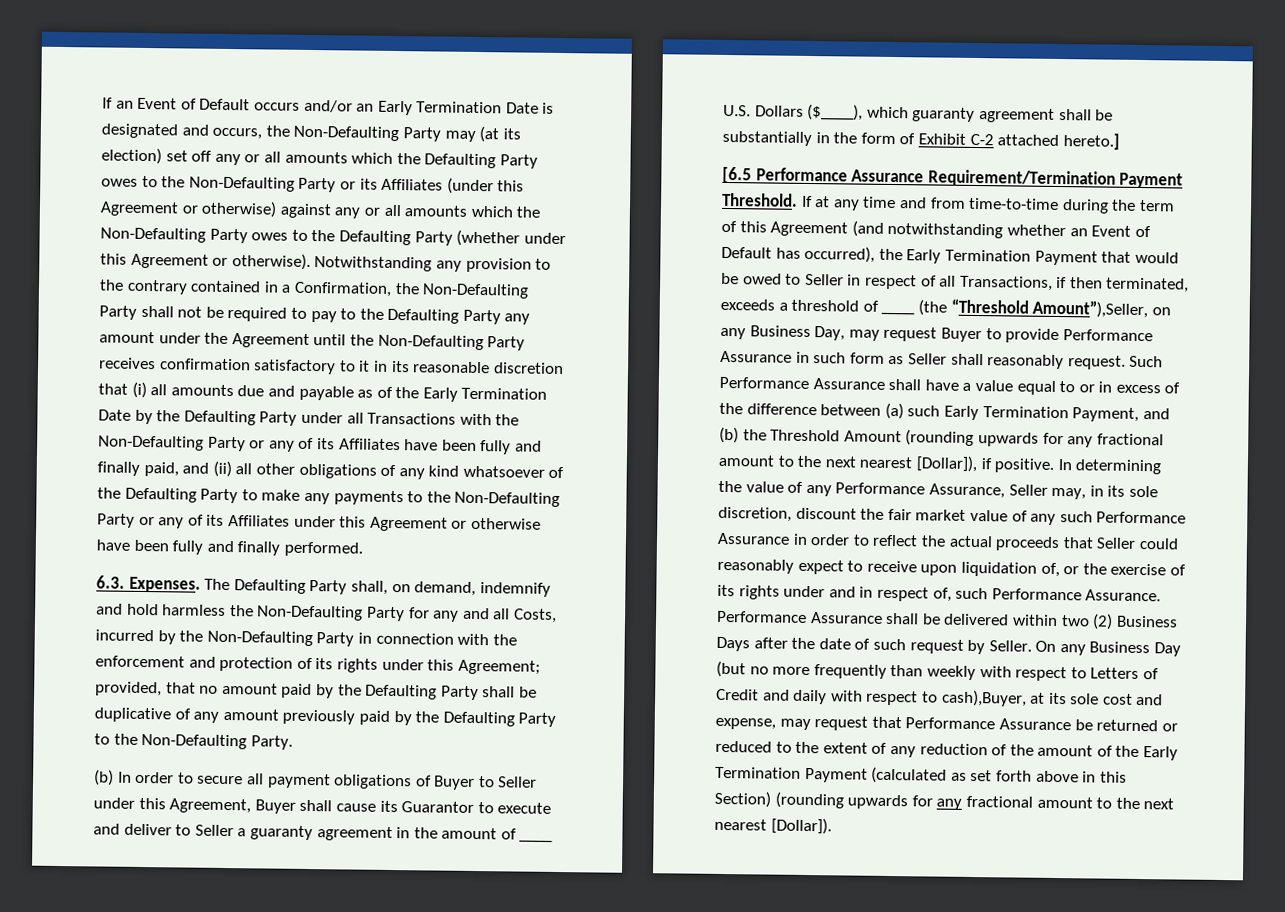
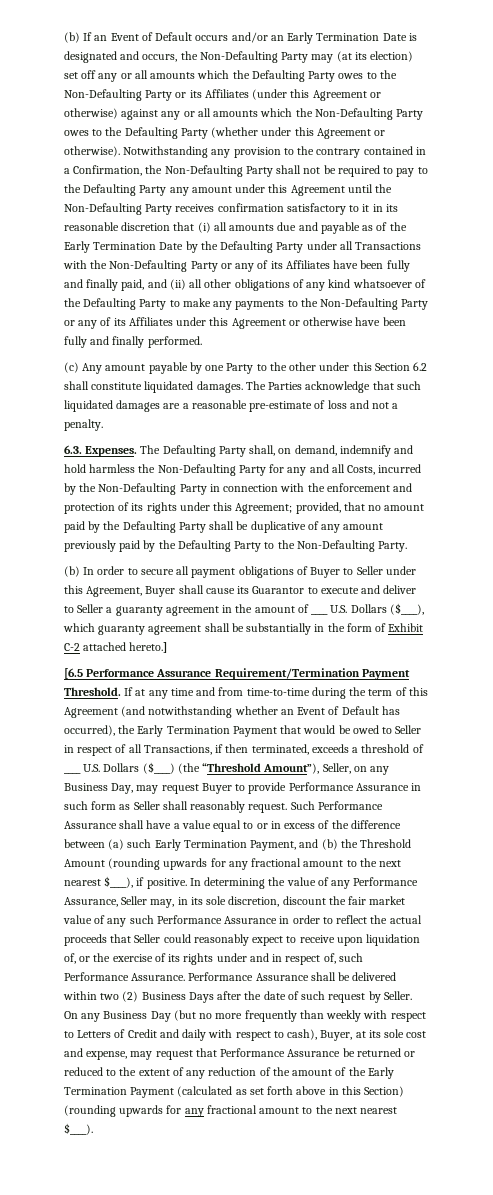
- If an Event of Default occurs and/or an Early Termination Date is designated and occurs, the Non-Defaulting Party may (at its election) set off any or all amounts which the Defaulting Party owes to the Non-Defaulting Party or its Affiliates (under this Agreement or otherwise) against any or all amounts which the Non-Defaulting Party owes to the Defaulting Party (whether under this Agreement or otherwise).
+ (b) If an Event of Default occurs and/or an Early Termination Date is designated and occurs, the Non-Defaulting Party may (at its election) set off any or all amounts which the Defaulting Party owes to the Non-Defaulting Party or its Affiliates (under this Agreement or otherwise) against any or all amounts which the Non-Defaulting Party owes to the Defaulting Party (whether under this Agreement or otherwise).
- Notwithstanding any provision to the contrary contained in a Confirmation, the Non-Defaulting Party shall not be required to pay to the Defaulting Party any amount under the Agreement until the Non-Defaulting Party receives confirmation satisfactory to it in its reasonable discretion that (i) all amounts due and payable as of the Early Termination Date by the Defaulting Party under all Transactions with the Non-Defaulting Party or any of its Affiliates have been fully and finally paid, and (ii) all other obligations of any kind whatsoever of the Defaulting Party to make any payments to the Non-Defaulting Party or any of its Affiliates under this Agreement or otherwise have been fully and finally performed.
+ Notwithstanding any provision to the contrary contained in a Confirmation, the Non-Defaulting Party shall not be required to pay to the Defaulting Party any amount under this Agreement until the Non-Defaulting Party receives confirmation satisfactory to it in its reasonable discretion that (i) all amounts due and payable as of the Early Termination Date by the Defaulting Party under all Transactions with the Non-Defaulting Party or any of its Affiliates have been fully and finally paid, and (ii) all other obligations of any kind whatsoever of the Defaulting Party to make any payments to the Non-Defaulting Party or any of its Affiliates under this Agreement or otherwise have been fully and finally performed.
+ (c) Any amount payable by one Party to the other under this Section 6.2 shall constitute liquidated damages. The Parties acknowledge that such liquidated damages are a reasonable pre-estimate of loss and not a penalty.
- If at any time and from time-to-time during the term of this Agreement (and notwithstanding whether an Event of Default has occurred), the Early Termination Payment that would be owed to Seller in respect of all Transactions, if then terminated, exceeds a threshold of ____ (the “Threshold Amount”),Seller, on any Business Day, may request Buyer to provide Performance Assurance in such form as Seller shall reasonably request.
+ If at any time and from time-to-time during the term of this Agreement (and notwithstanding whether an Event of Default has occurred), the Early Termination Payment that would be owed to Seller in respect of all Transactions, if then terminated, exceeds a threshold of ____ U.S. Dollars ($____) (the “Threshold Amount”), Seller, on any Business Day, may request Buyer to provide Performance Assurance in such form as Seller shall reasonably request.
- Such Performance Assurance shall have a value equal to or in excess of the difference between (a) such Early Termination Payment, and (b) the Threshold Amount (rounding upwards for any fractional amount to the next nearest [Dollar]), if positive.
+ Such Performance Assurance shall have a value equal to or in excess of the difference between (a) such Early Termination Payment, and (b) the Threshold Amount (rounding upwards for any fractional amount to the next nearest $____), if positive.
- On any Business Day (but no more frequently than weekly with respect to Letters of Credit and daily with respect to cash),Buyer, at its sole cost and expense, may request that Performance Assurance be returned or reduced to the extent of any reduction of the amount of the Early Termination Payment (calculated as set forth above in this Section) (rounding upwards for any fractional amount to the next nearest [Dollar]).
+ On any Business Day (but no more frequently than weekly with respect to Letters of Credit and daily with respect to cash), Buyer, at its sole cost and expense, may request that Performance Assurance be returned or reduced to the extent of any reduction of the amount of the Early Termination Payment (calculated as set forth above in this Section) (rounding upwards for any fractional amount to the next nearest $____).

